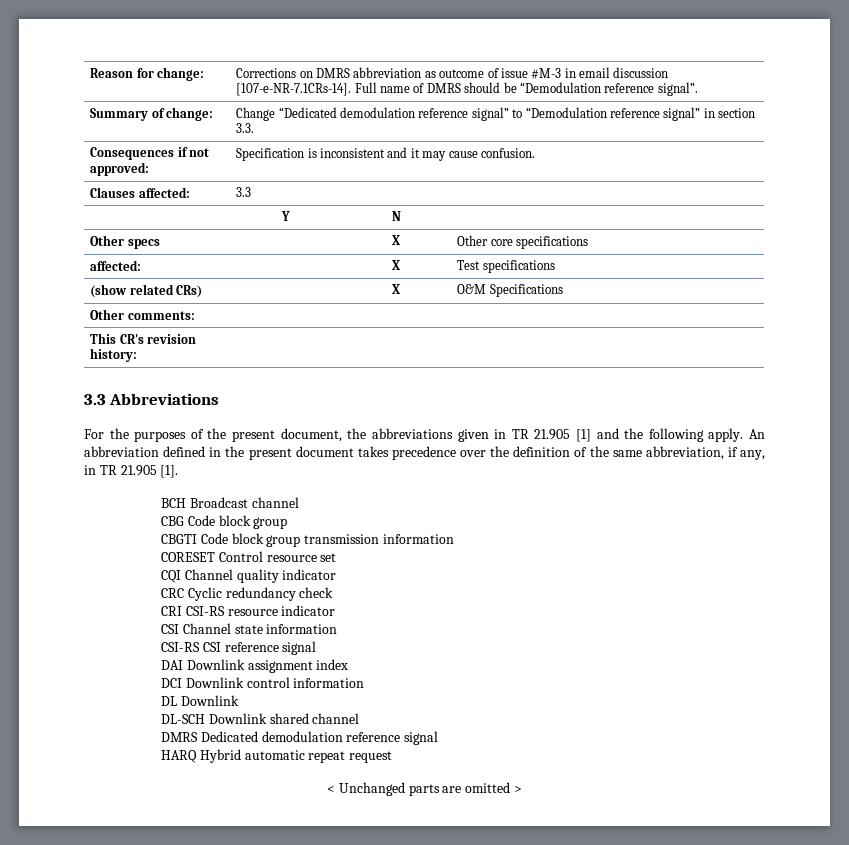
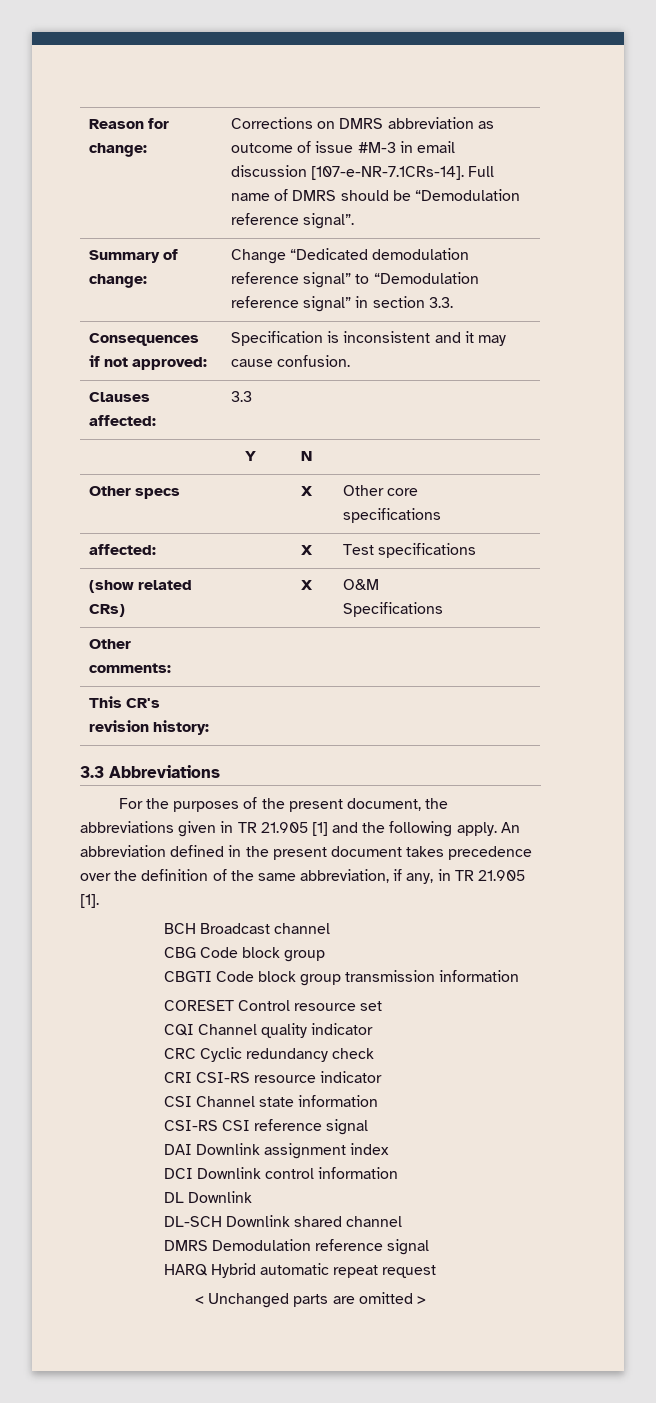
- DMRS Dedicated demodulation reference signal
+ DMRS Demodulation reference signal

